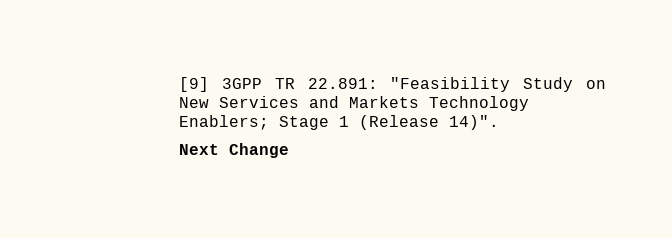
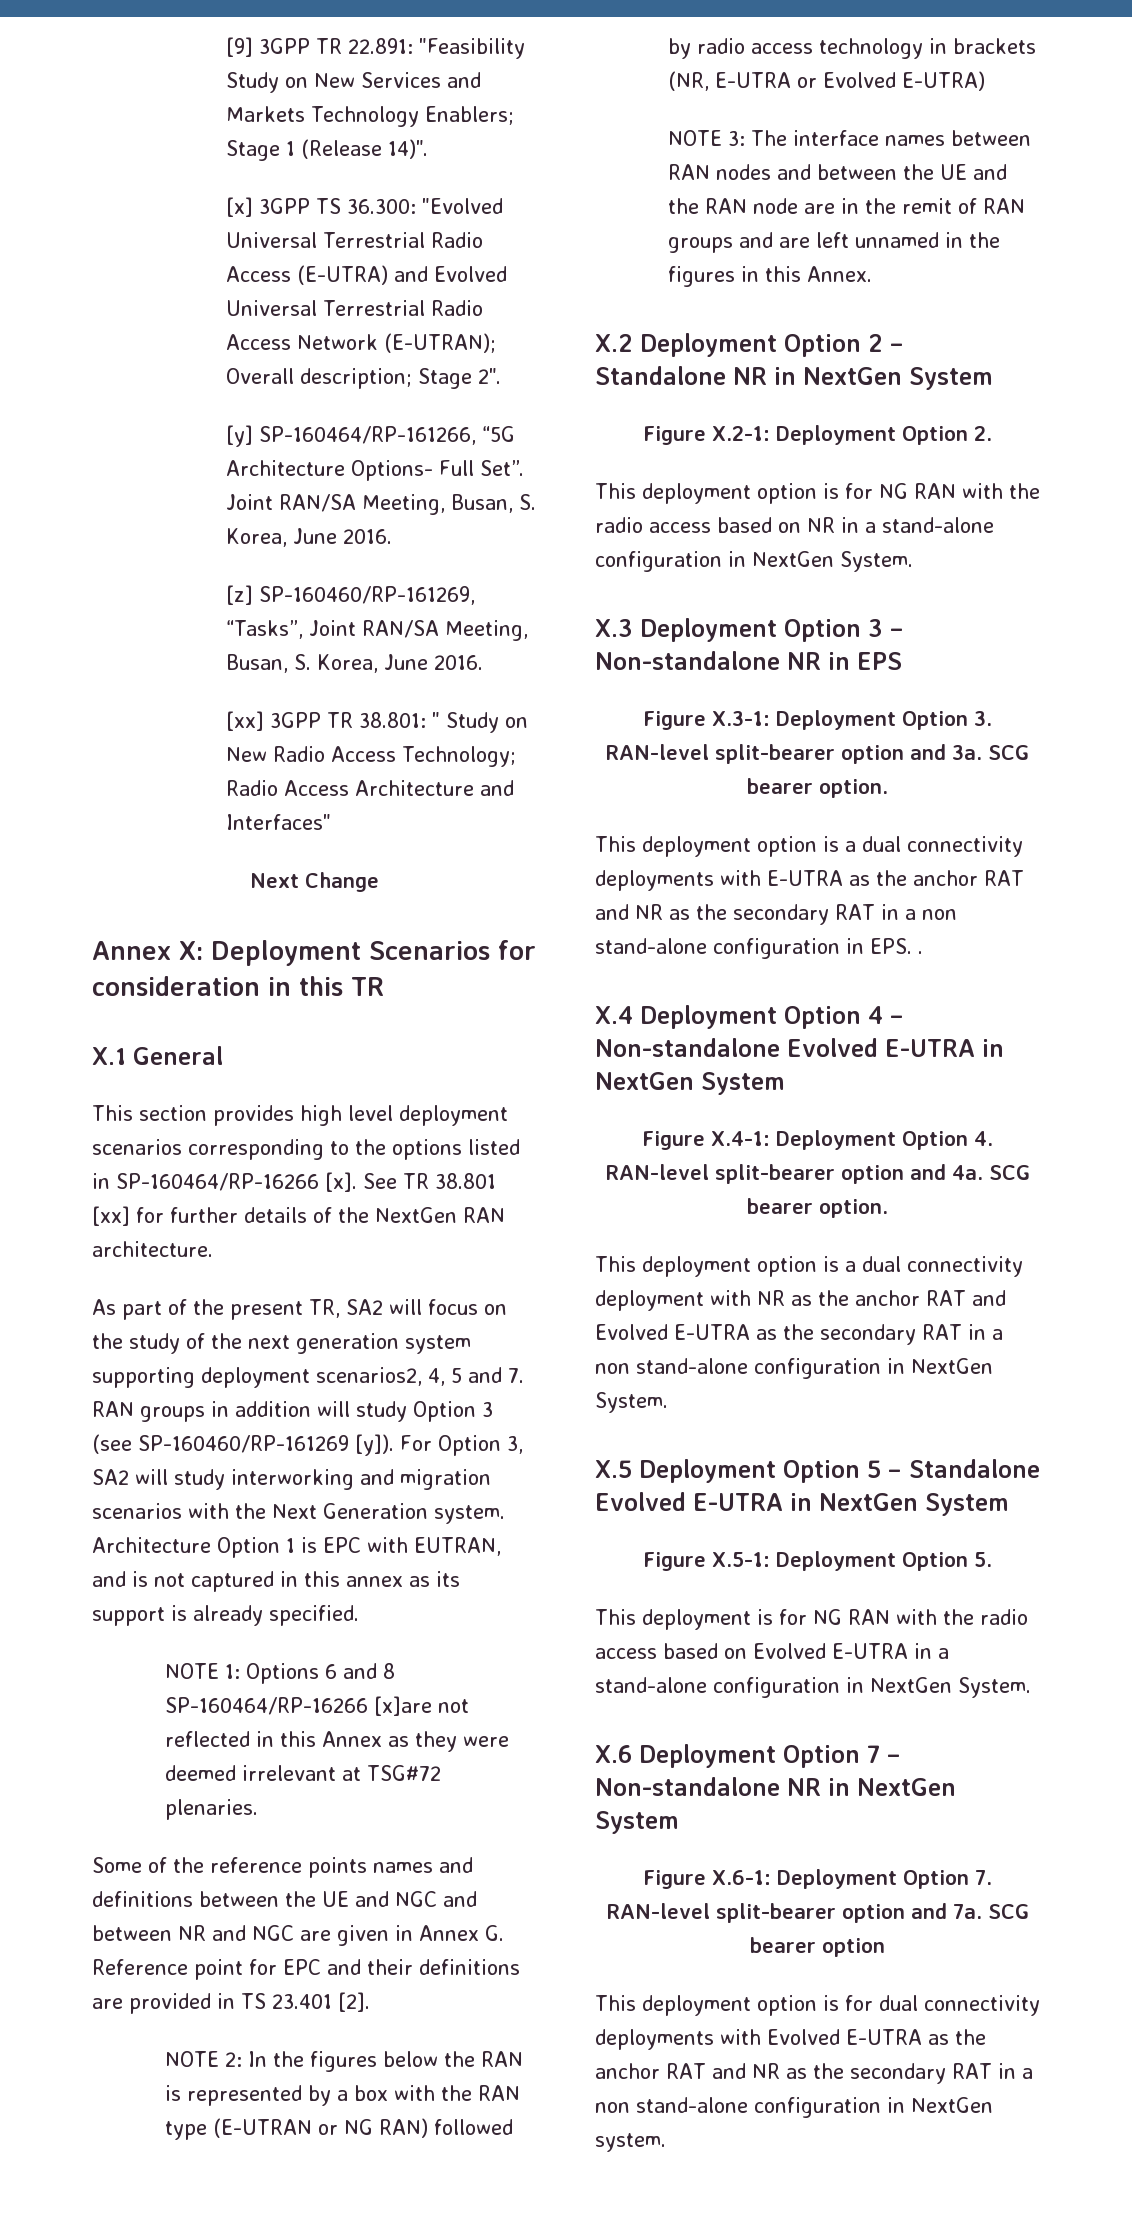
+ [x] 3GPP TS 36.300: "Evolved Universal Terrestrial Radio Access (E-UTRA) and Evolved Universal Terrestrial Radio Access Network (E-UTRAN); Overall description; Stage 2".
+ [y] SP-160464/RP-161266, “5G Architecture Options- Full Set”. Joint RAN/SA Meeting, Busan, S. Korea, June 2016.
+ [z] SP-160460/RP-161269, “Tasks”, Joint RAN/SA Meeting, Busan, S. Korea, June 2016.
+ [xx] 3GPP TR 38.801: " Study on New Radio Access Technology; Radio Access Architecture and Interfaces"
  Next Change
+ Annex X: Deployment Scenarios for consideration in this TR
+ X.1 General
+ This section provides high level deployment scenarios corresponding to the options listed in SP-160464/RP-16266 [x]. See TR 38.801 [xx] for further details of the NextGen RAN architecture.
+ As part of the present TR, SA2 will focus on the study of the next generation system supporting deployment scenarios2, 4, 5 and 7. RAN groups in addition will study Option 3 (see SP-160460/RP-161269 [y]). For Option 3, SA2 will study interworking and migration scenarios with the Next Generation system. Architecture Option 1 is EPC with EUTRAN, and is not captured in this annex as its support is already specified.
+ NOTE 1: Options 6 and 8 SP-160464/RP-16266 [x]are not reflected in this Annex as they were deemed irrelevant at TSG#72 plenaries.
+ Some of the reference points names and definitions between the UE and NGC and between NR and NGC are given in Annex G. Reference point for EPC and their definitions are provided in TS 23.401 [2].
+ NOTE 2: In the figures below the RAN is represented by a box with the RAN type (E-UTRAN or NG RAN) followed by radio access technology in brackets (NR, E-UTRA or Evolved E-UTRA)
+ NOTE 3: The interface names between RAN nodes and between the UE and the RAN node are in the remit of RAN groups and are left unnamed in the figures in this Annex.
+ X.2 Deployment Option 2 – Standalone NR in NextGen System
+ Figure X.2-1: Deployment Option 2.
+ This deployment option is for NG RAN with the radio access based on NR in a stand-alone configuration in NextGen System.
+ X.3 Deployment Option 3 – Non-standalone NR in EPS
+ Figure X.3-1: Deployment Option 3. RAN-level split-bearer option and 3a. SCG bearer option.
+ This deployment option is a dual connectivity deployments with E-UTRA as the anchor RAT and NR as the secondary RAT in a non stand-alone configuration in EPS. .
+ X.4 Deployment Option 4 – Non-standalone Evolved E-UTRA in NextGen System
+ Figure X.4-1: Deployment Option 4. RAN-level split-bearer option and 4a. SCG bearer option.
+ This deployment option is a dual connectivity deployment with NR as the anchor RAT and Evolved E-UTRA as the secondary RAT in a non stand-alone configuration in NextGen System.
+ X.5 Deployment Option 5 – Standalone Evolved E-UTRA in NextGen System
+ Figure X.5-1: Deployment Option 5.
+ This deployment is for NG RAN with the radio access based on Evolved E-UTRA in a stand-alone configuration in NextGen System.
+ X.6 Deployment Option 7 – Non-standalone NR in NextGen System
+ Figure X.6-1: Deployment Option 7. RAN-level split-bearer option and 7a. SCG bearer option
+ This deployment option is for dual connectivity deployments with Evolved E-UTRA as the anchor RAT and NR as the secondary RAT in a non stand-alone configuration in NextGen system.

